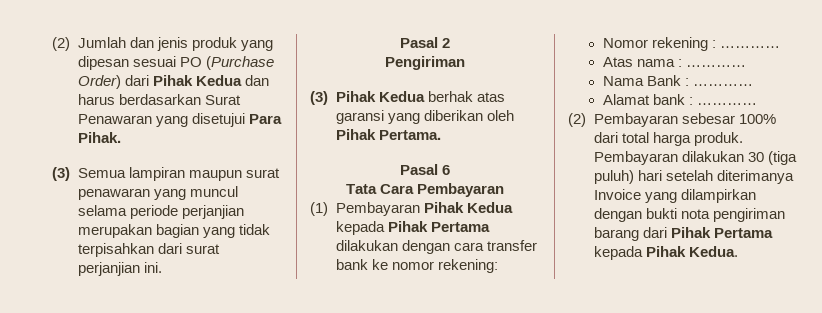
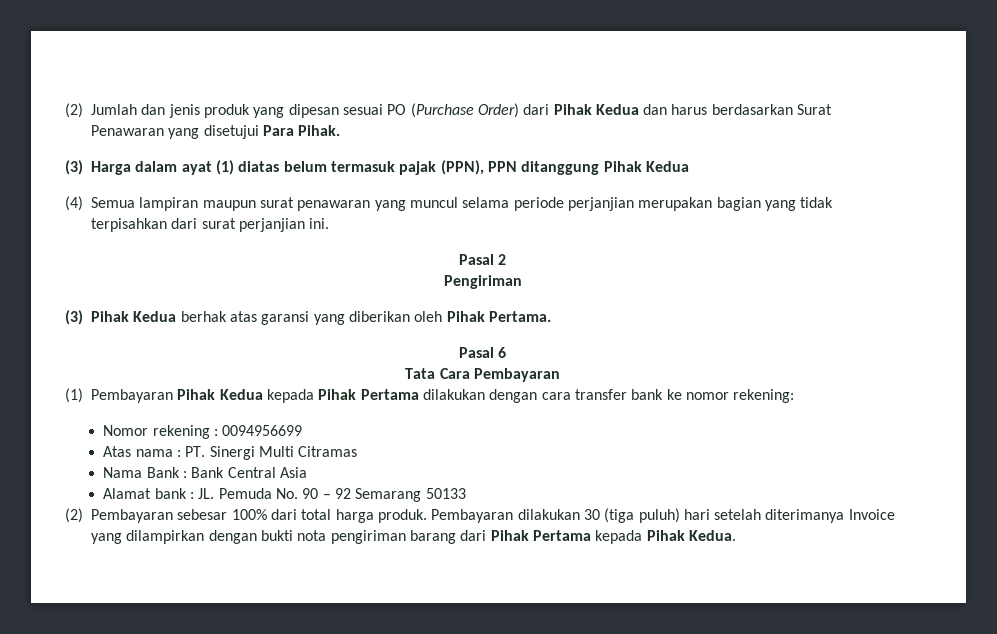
- (3) Semua lampiran maupun surat penawaran yang muncul selama periode perjanjian merupakan bagian yang tidak terpisahkan dari surat perjanjian ini.
+ (3) Harga dalam ayat (1) diatas belum termasuk pajak (PPN), PPN ditanggung Pihak Kedua
+ (4) Semua lampiran maupun surat penawaran yang muncul selama periode perjanjian merupakan bagian yang tidak terpisahkan dari surat perjanjian ini.
- Nomor rekening : …………
+ Nomor rekening : 0094956699
- Atas nama : …………
+ Atas nama : PT. Sinergi Multi Citramas
- Nama Bank : …………
+ Nama Bank : Bank Central Asia
- Alamat bank : …………
+ Alamat bank : JL. Pemuda No. 90 – 92 Semarang 50133

